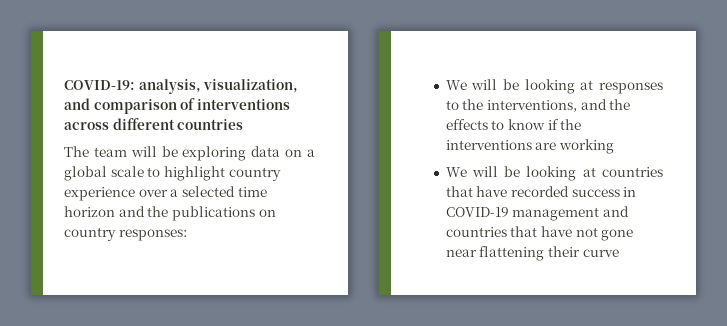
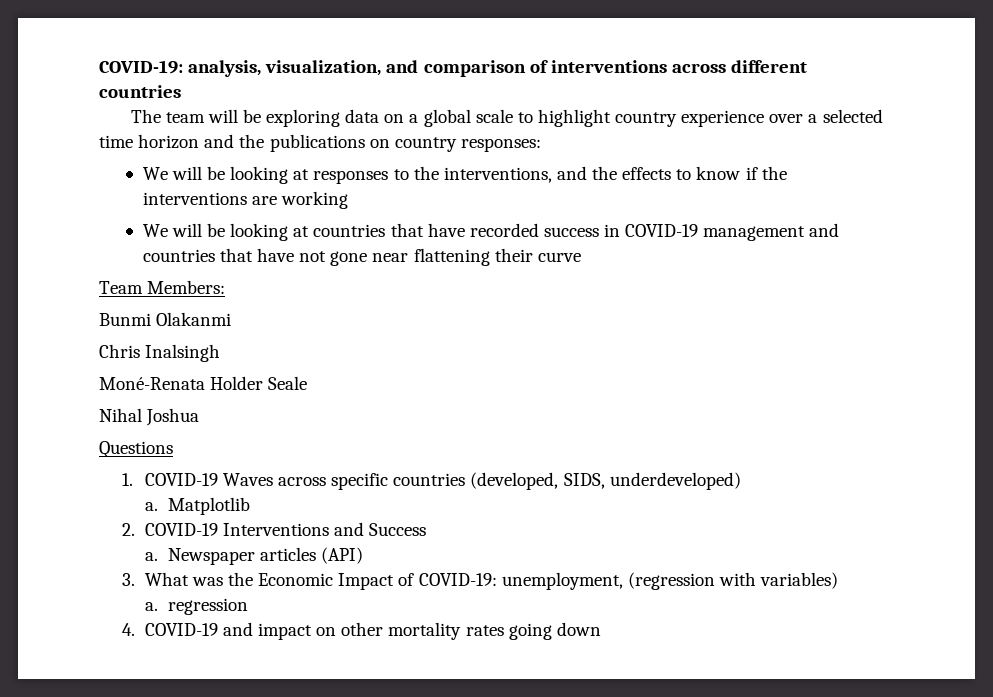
+ Team Members:
+ Bunmi Olakanmi
+ Chris Inalsingh
+ Moné-Renata Holder Seale
+ Nihal Joshua
+ Questions
+ 1. COVID-19 Waves across specific countries (developed, SIDS, underdeveloped)
+ a. Matplotlib
+ 2. COVID-19 Interventions and Success
+ a. Newspaper articles (API)
+ 3. What was the Economic Impact of COVID-19: unemployment, (regression with variables)
+ a. regression
+ 4. COVID-19 and impact on other mortality rates going down

